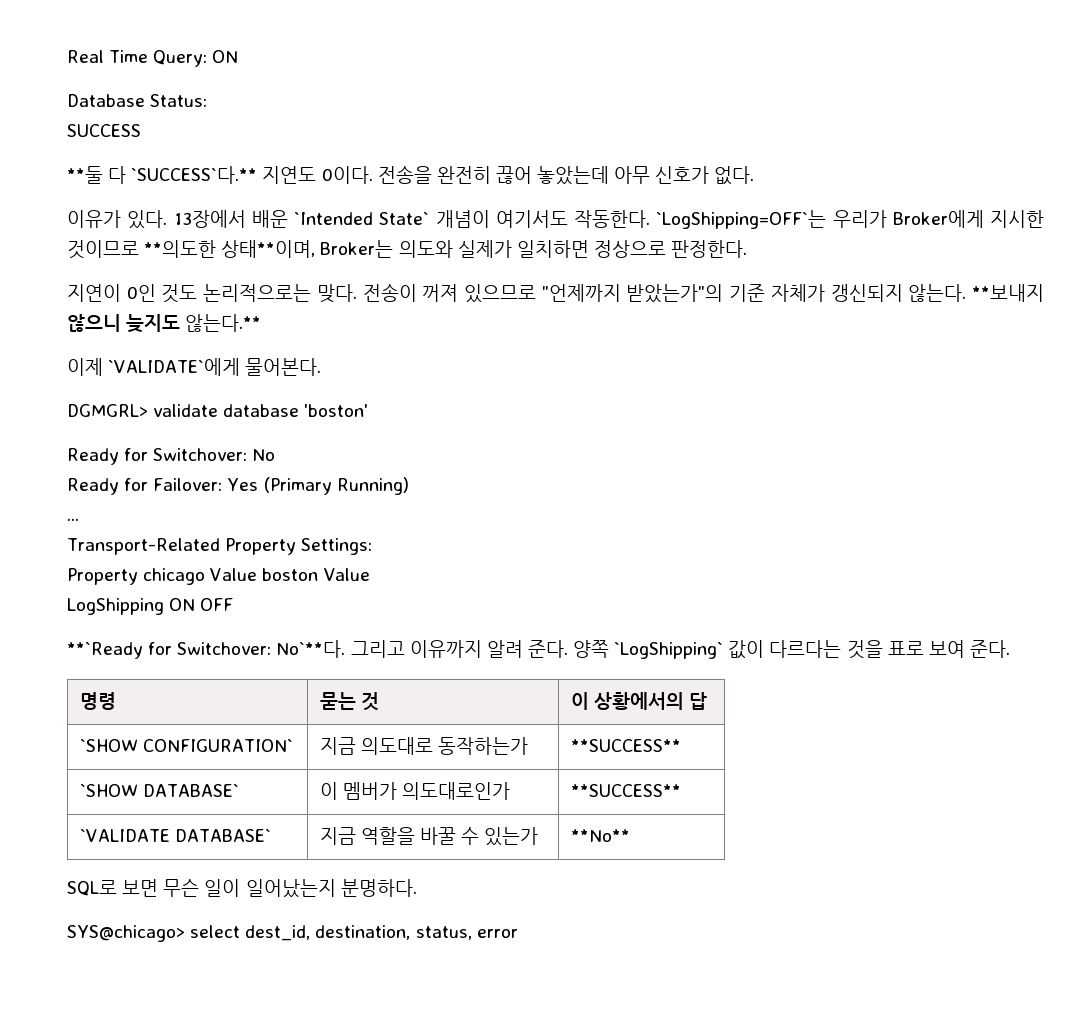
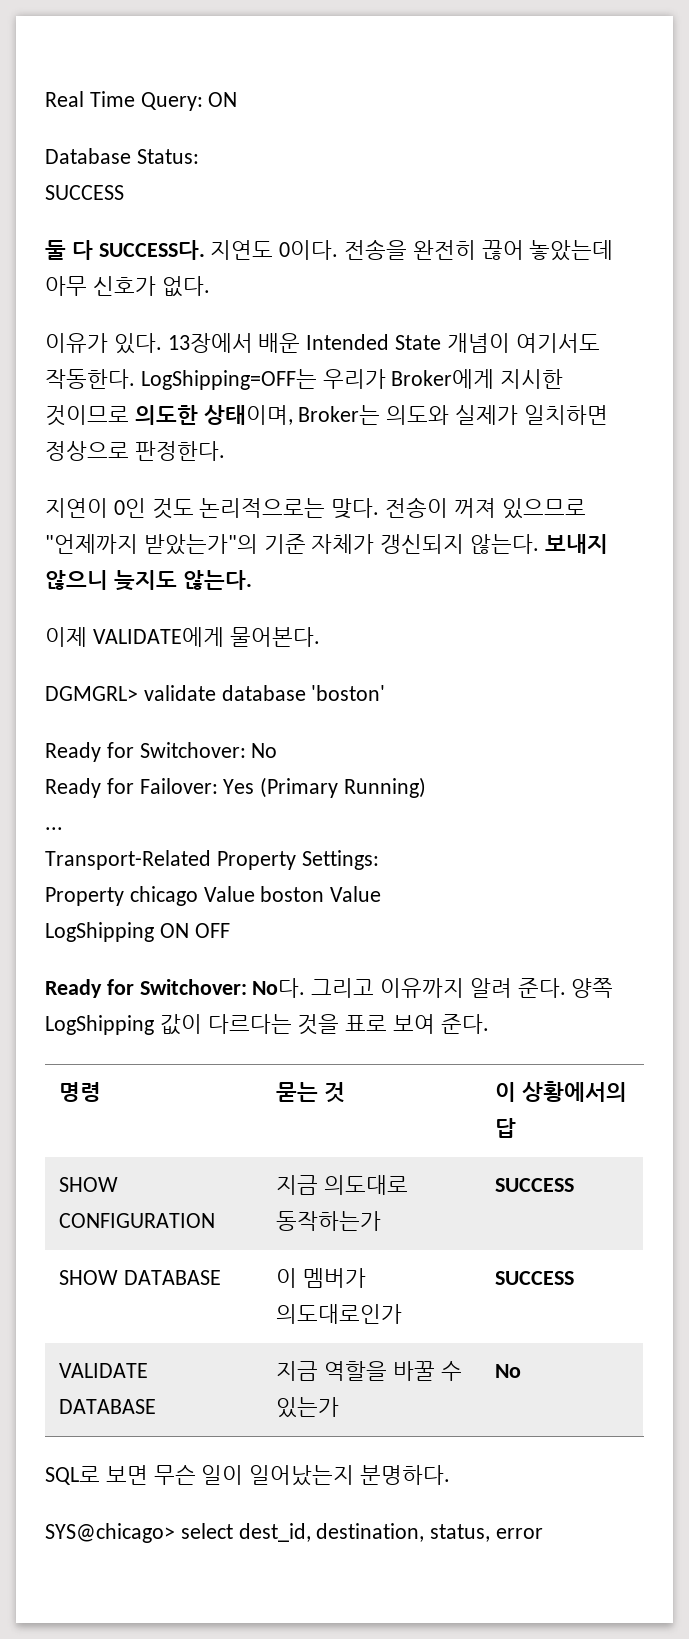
- **둘 다 `SUCCESS`다.** 지연도 0이다.
+ 둘 다 SUCCESS다. 지연도 0이다.
- 13장에서 배운 `Intended State` 개념이 여기서도 작동한다.
+ 13장에서 배운 Intended State 개념이 여기서도 작동한다.
- `LogShipping=OFF`는 우리가 Broker에게 지시한 것이므로 **의도한 상태**이며, Broker는 의도와 실제가 일치하면 정상으로 판정한다.
+ LogShipping=OFF는 우리가 Broker에게 지시한 것이므로 의도한 상태이며, Broker는 의도와 실제가 일치하면 정상으로 판정한다.
- **보내지 않으니 늦지도 않는다.**
+ 보내지 않으니 늦지도 않는다.
- 이제 `VALIDATE`에게 물어본다.
+ 이제 VALIDATE에게 물어본다.
- **`Ready for Switchover: No`**다. 그리고 이유까지 알려 준다.
+ Ready for Switchover: No다. 그리고 이유까지 알려 준다.
- 양쪽 `LogShipping` 값이 다르다는 것을 표로 보여 준다.
+ 양쪽 LogShipping 값이 다르다는 것을 표로 보여 준다.
- `SHOW CONFIGURATION` | 지금 의도대로 동작하는가 | **SUCCESS**
- `SHOW DATABASE` | 이 멤버가 의도대로인가 | **SUCCESS**
- `VALIDATE DATABASE` | 지금 역할을 바꿀 수 있는가 | **No**
+ SHOW CONFIGURATION | 지금 의도대로 동작하는가 | SUCCESS
+ SHOW DATABASE | 이 멤버가 의도대로인가 | SUCCESS
+ VALIDATE DATABASE | 지금 역할을 바꿀 수 있는가 | No

